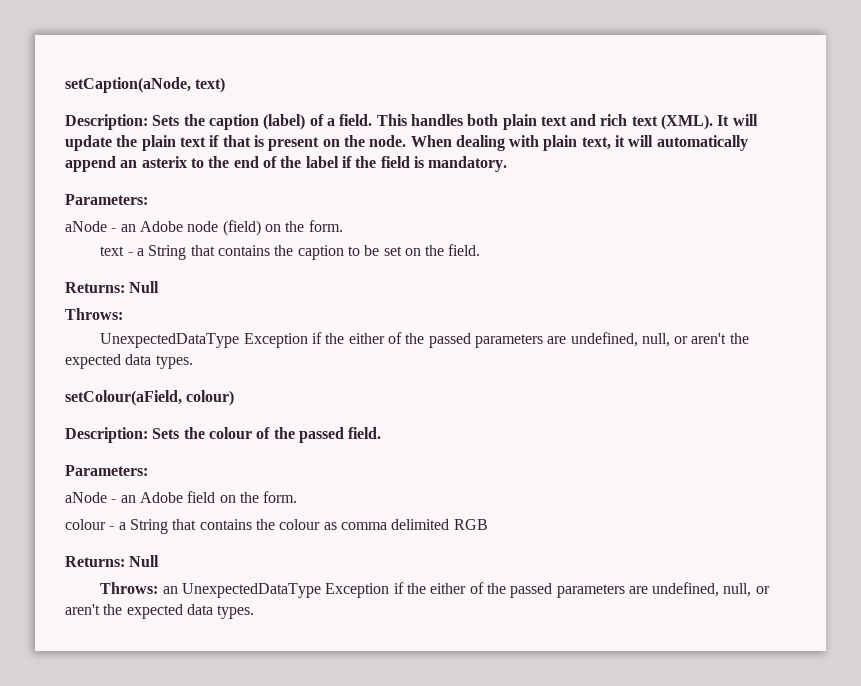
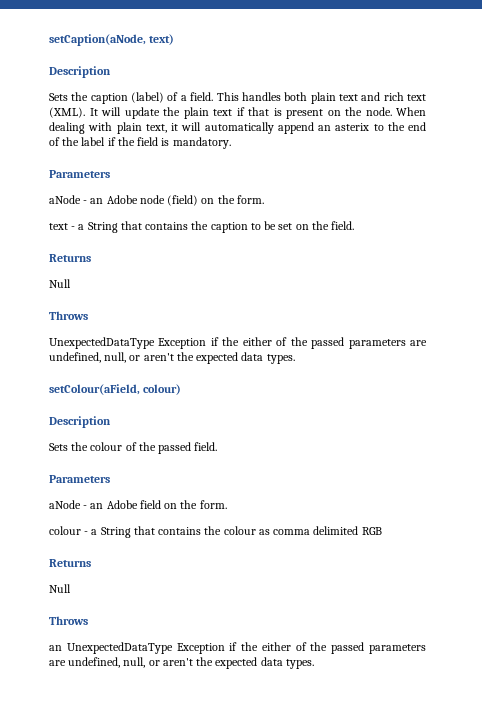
  setCaption(aNode, text)
- Description: Sets the caption (label) of a field.
+ Description
+ Sets the caption (label) of a field.
  When dealing with plain text, it will automatically append an asterix to the end of the label if the field is mandatory.
- Parameters:
+ Parameters
  text - a String that contains the caption to be set on the field.
- Returns: Null
- Throws:
+ Returns
+ Null
+ Throws
  setColour(aField, colour)
- Description: Sets the colour of the passed field.
- Parameters:
+ Description
+ Sets the colour of the passed field.
+ Parameters
  colour - a String that contains the colour as comma delimited RGB
- Returns: Null
- Throws: an UnexpectedDataType Exception if the either of the passed parameters are undefined, null, or aren't the expected data types.
+ Returns
+ Null
+ Throws
+ an UnexpectedDataType Exception if the either of the passed parameters are undefined, null, or aren't the expected data types.

